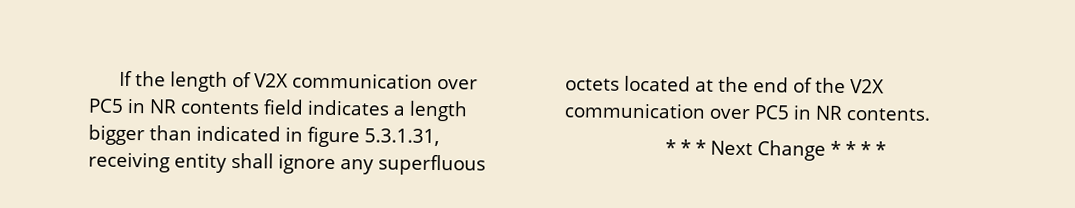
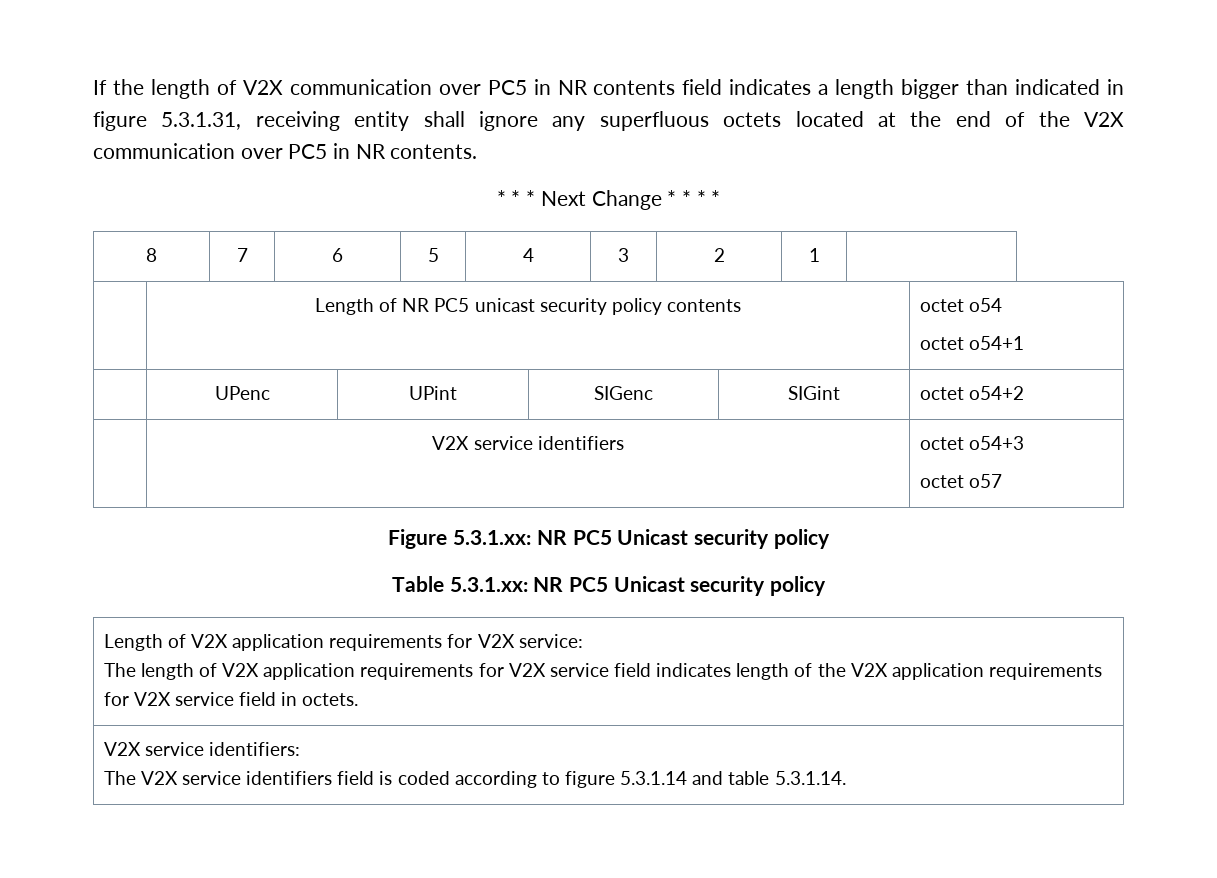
+ 8 | 7 | 6 | 5 | 4 | 3 | 2 | 1 |
+ | Length of NR PC5 unicast security policy contents | octet o54
+ octet o54+1
+ | UPenc | UPint | SIGenc | SIGint | octet o54+2
+ | V2X service identifiers | octet o54+3
+ octet o57
+ Figure 5.3.1.xx: NR PC5 Unicast security policy
+ Table 5.3.1.xx: NR PC5 Unicast security policy
+ Length of V2X application requirements for V2X service:
+ The length of V2X application requirements for V2X service field indicates length of the V2X application requirements for V2X service field in octets.
+ V2X service identifiers:
+ The V2X service identifiers field is coded according to figure 5.3.1.14 and table 5.3.1.14.

